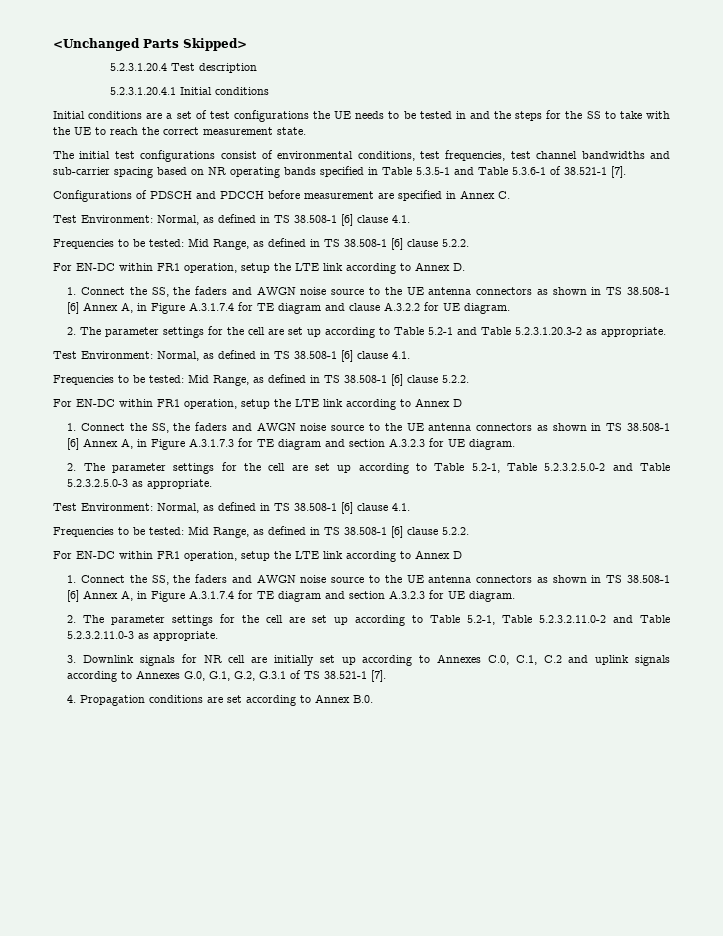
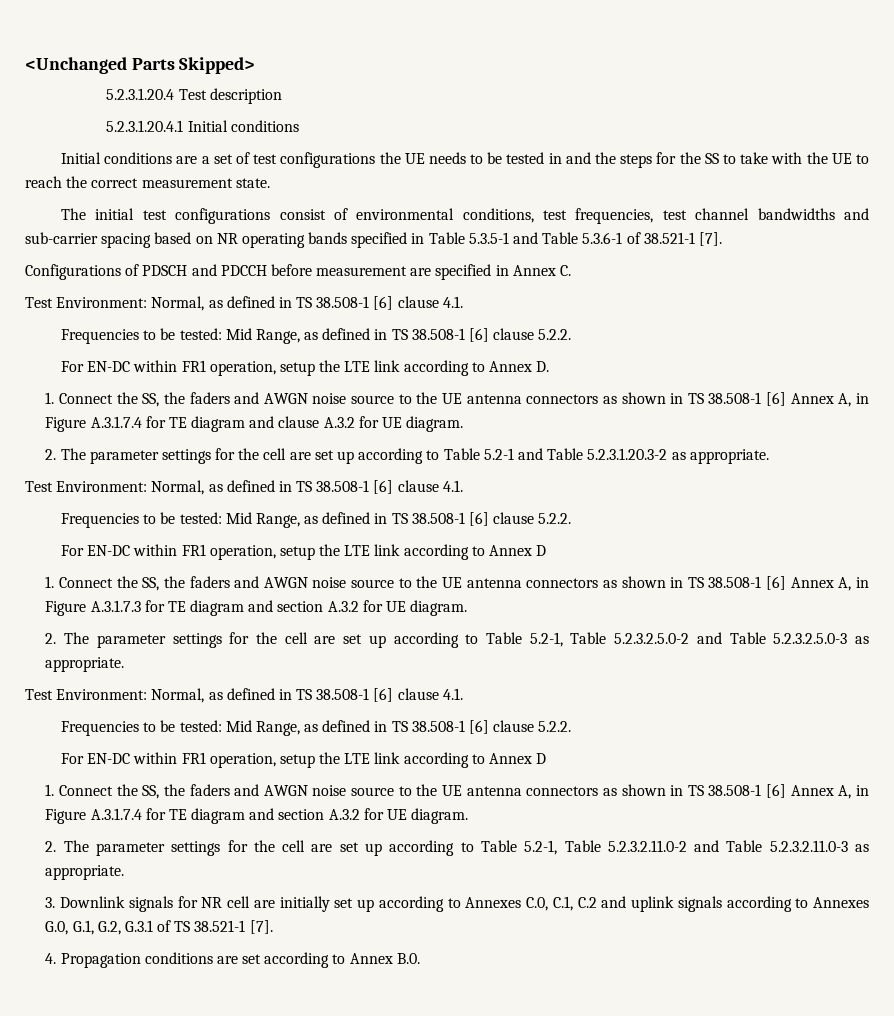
- 1. Connect the SS, the faders and AWGN noise source to the UE antenna connectors as shown in TS 38.508-1 [6] Annex A, in Figure A.3.1.7.4 for TE diagram and clause A.3.2.2 for UE diagram.
+ 1. Connect the SS, the faders and AWGN noise source to the UE antenna connectors as shown in TS 38.508-1 [6] Annex A, in Figure A.3.1.7.4 for TE diagram and clause A.3.2 for UE diagram.
- 1. Connect the SS, the faders and AWGN noise source to the UE antenna connectors as shown in TS 38.508-1 [6] Annex A, in Figure A.3.1.7.3 for TE diagram and section A.3.2.3 for UE diagram.
+ 1. Connect the SS, the faders and AWGN noise source to the UE antenna connectors as shown in TS 38.508-1 [6] Annex A, in Figure A.3.1.7.3 for TE diagram and section A.3.2 for UE diagram.
- 1. Connect the SS, the faders and AWGN noise source to the UE antenna connectors as shown in TS 38.508-1 [6] Annex A, in Figure A.3.1.7.4 for TE diagram and section A.3.2.3 for UE diagram.
+ 1. Connect the SS, the faders and AWGN noise source to the UE antenna connectors as shown in TS 38.508-1 [6] Annex A, in Figure A.3.1.7.4 for TE diagram and section A.3.2 for UE diagram.

